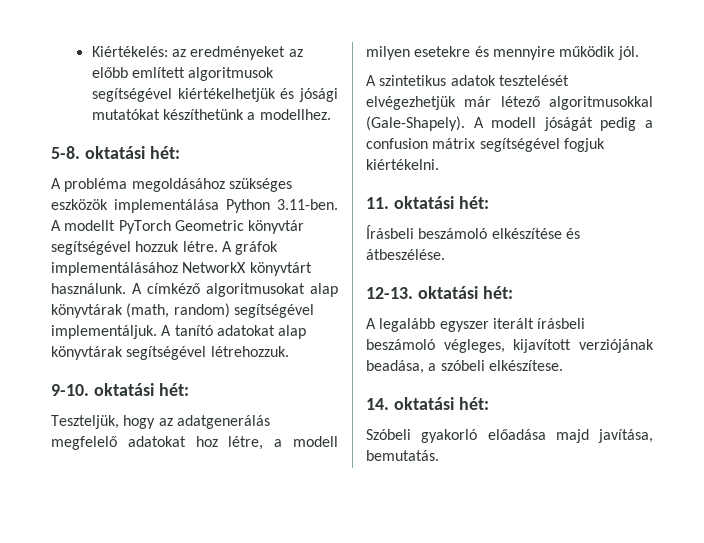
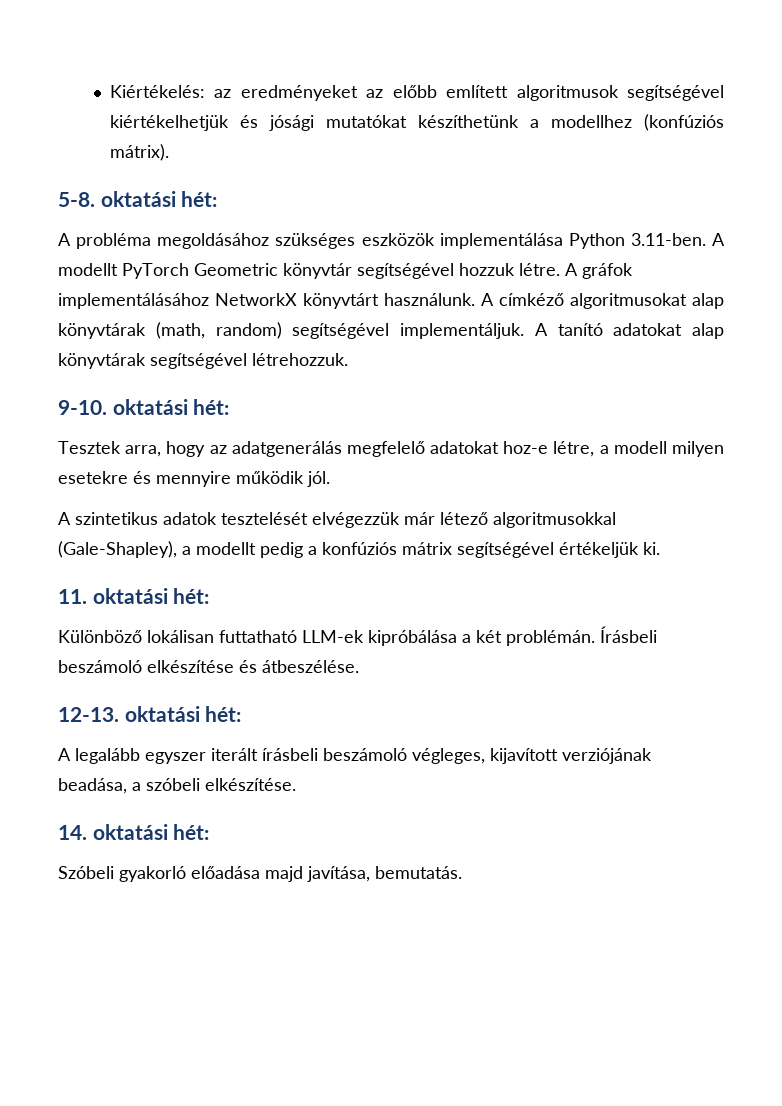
- Kiértékelés: az eredményeket az előbb említett algoritmusok segítségével kiértékelhetjük és jósági mutatókat készíthetünk a modellhez.
+ Kiértékelés: az eredményeket az előbb említett algoritmusok segítségével kiértékelhetjük és jósági mutatókat készíthetünk a modellhez (konfúziós mátrix).
- Teszteljük, hogy az adatgenerálás megfelelő adatokat hoz létre, a modell milyen esetekre és mennyire működik jól.
+ Tesztek arra, hogy az adatgenerálás megfelelő adatokat hoz-e létre, a modell milyen esetekre és mennyire működik jól.
- A szintetikus adatok tesztelését elvégezhetjük már létező algoritmusokkal (Gale-Shapely). A modell jóságát pedig a confusion mátrix segítségével fogjuk kiértékelni.
+ A szintetikus adatok tesztelését elvégezzük már létező algoritmusokkal (Gale-Shapley), a modellt pedig a konfúziós mátrix segítségével értékeljük ki.
+ Különböző lokálisan futtatható LLM-ek kipróbálása a két problémán.
- A legalább egyszer iterált írásbeli beszámoló végleges, kijavított verziójának beadása, a szóbeli elkészítese.
+ A legalább egyszer iterált írásbeli beszámoló végleges, kijavított verziójának beadása, a szóbeli elkészítése.

